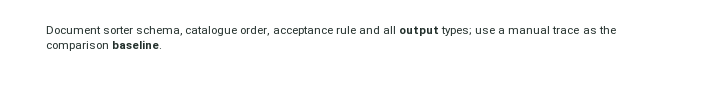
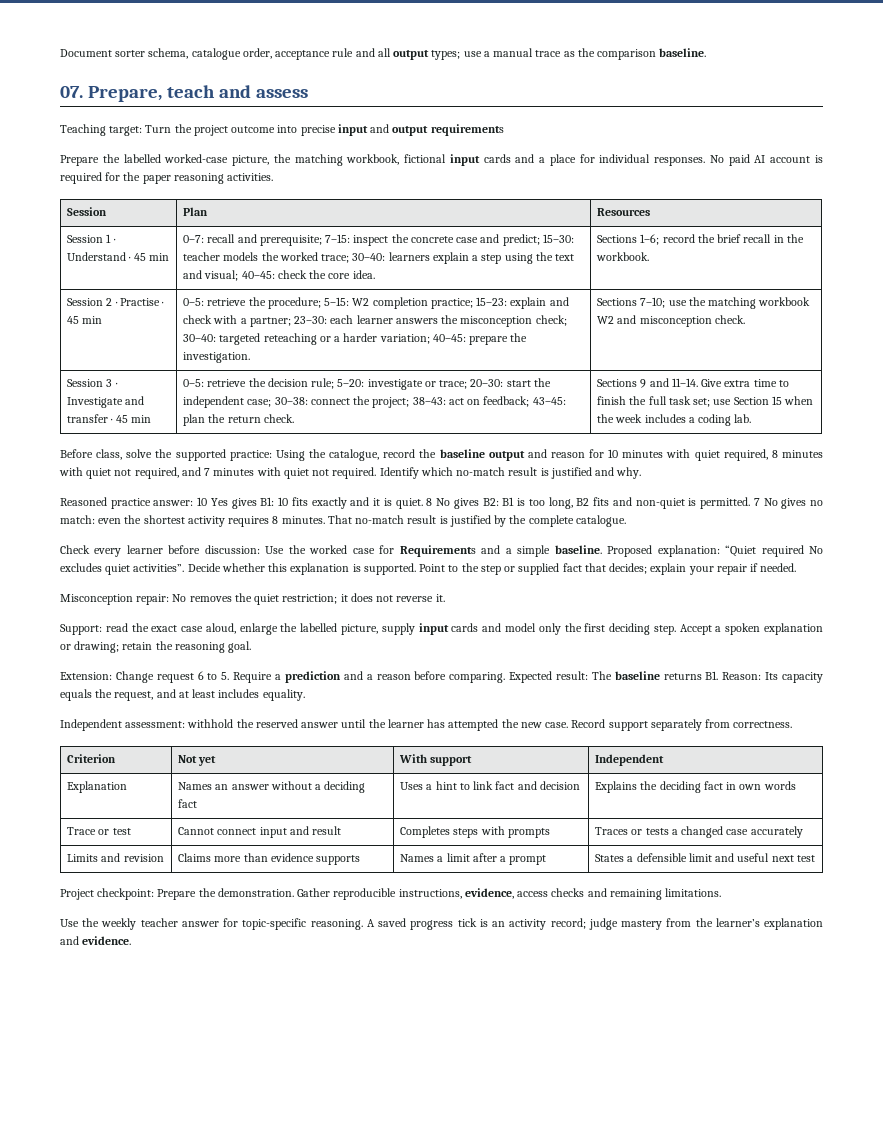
+ 07. Prepare, teach and assess
+ Teaching target: Turn the project outcome into precise input and output requirements
+ Prepare the labelled worked-case picture, the matching workbook, fictional input cards and a place for individual responses. No paid AI account is required for the paper reasoning activities.
+ Session | Plan | Resources
+ Session 1 · Understand · 45 min | 0–7: recall and prerequisite; 7–15: inspect the concrete case and predict; 15–30: teacher models the worked trace; 30–40: learners explain a step using the text and visual; 40–45: check the core idea. | Sections 1–6; record the brief recall in the workbook.
+ Session 2 · Practise · 45 min | 0–5: retrieve the procedure; 5–15: W2 completion practice; 15–23: explain and check with a partner; 23–30: each learner answers the misconception check; 30–40: targeted reteaching or a harder variation; 40–45: prepare the investigation. | Sections 7–10; use the matching workbook W2 and misconception check.
+ Session 3 · Investigate and transfer · 45 min | 0–5: retrieve the decision rule; 5–20: investigate or trace; 20–30: start the independent case; 30–38: connect the project; 38–43: act on feedback; 43–45: plan the return check. | Sections 9 and 11–14. Give extra time to finish the full task set; use Section 15 when the week includes a coding lab.
+ Before class, solve the supported practice: Using the catalogue, record the baseline output and reason for 10 minutes with quiet required, 8 minutes with quiet not required, and 7 minutes with quiet not required. Identify which no-match result is justified and why.
+ Reasoned practice answer: 10 Yes gives B1: 10 fits exactly and it is quiet. 8 No gives B2: B1 is too long, B2 fits and non-quiet is permitted. 7 No gives no match: even the shortest activity requires 8 minutes. That no-match result is justified by the complete catalogue.
+ Check every learner before discussion: Use the worked case for Requirements and a simple baseline. Proposed explanation: “Quiet required No excludes quiet activities”. Decide whether this explanation is supported. Point to the step or supplied fact that decides; explain your repair if needed.
+ Misconception repair: No removes the quiet restriction; it does not reverse it.
+ Support: read the exact case aloud, enlarge the labelled picture, supply input cards and model only the first deciding step. Accept a spoken explanation or drawing; retain the reasoning goal.
+ Extension: Change request 6 to 5. Require a prediction and a reason before comparing. Expected result: The baseline returns B1. Reason: Its capacity equals the request, and at least includes equality.
+ Independent assessment: withhold the reserved answer until the learner has attempted the new case. Record support separately from correctness.
+ Criterion | Not yet | With support | Independent
+ Explanation | Names an answer without a deciding fact | Uses a hint to link fact and decision | Explains the deciding fact in own words
+ Trace or test | Cannot connect input and result | Completes steps with prompts | Traces or tests a changed case accurately
+ Limits and revision | Claims more than evidence supports | Names a limit after a prompt | States a defensible limit and useful next test
+ Project checkpoint: Prepare the demonstration. Gather reproducible instructions, evidence, access checks and remaining limitations.
+ Use the weekly teacher answer for topic-specific reasoning. A saved progress tick is an activity record; judge mastery from the learner’s explanation and evidence.

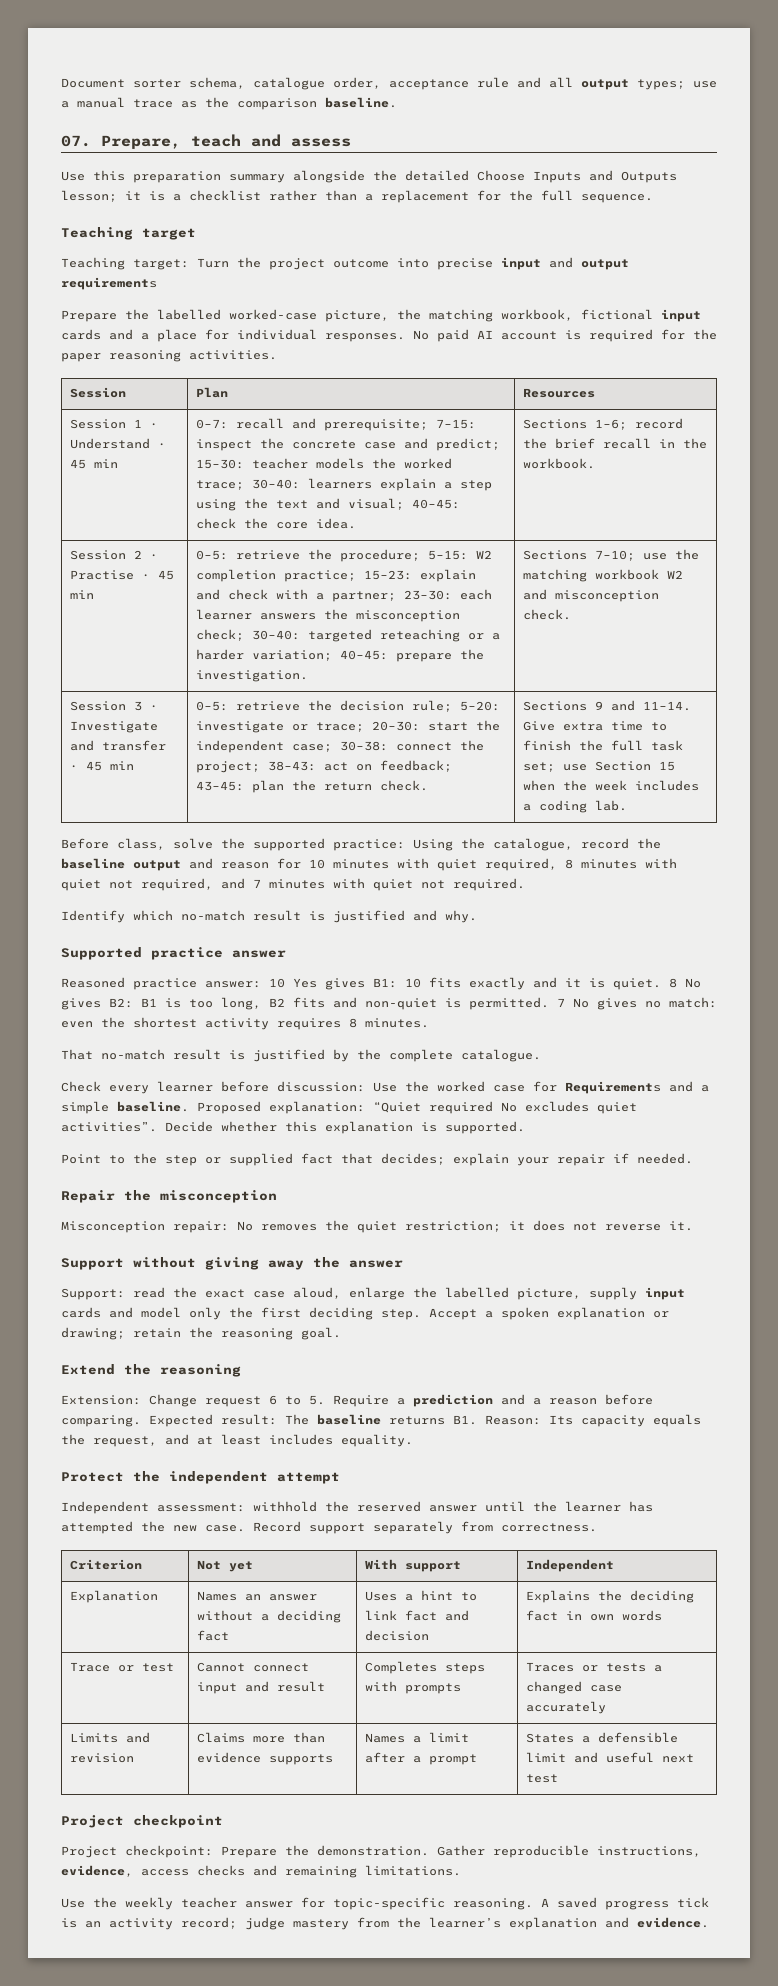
+ Use this preparation summary alongside the detailed Choose Inputs and Outputs lesson; it is a checklist rather than a replacement for the full sequence.
+ Teaching target
- Before class, solve the supported practice: Using the catalogue, record the baseline output and reason for 10 minutes with quiet required, 8 minutes with quiet not required, and 7 minutes with quiet not required. Identify which no-match result is justified and why.
+ Before class, solve the supported practice: Using the catalogue, record the baseline output and reason for 10 minutes with quiet required, 8 minutes with quiet not required, and 7 minutes with quiet not required.
+ Identify which no-match result is justified and why.
+ Supported practice answer
- 7 No gives no match: even the shortest activity requires 8 minutes. That no-match result is justified by the complete catalogue.
+ 7 No gives no match: even the shortest activity requires 8 minutes.
+ That no-match result is justified by the complete catalogue.
- Decide whether this explanation is supported. Point to the step or supplied fact that decides; explain your repair if needed.
+ Decide whether this explanation is supported.
+ Point to the step or supplied fact that decides; explain your repair if needed.
+ Repair the misconception
+ Support without giving away the answer
+ Extend the reasoning
+ Protect the independent attempt
+ Project checkpoint

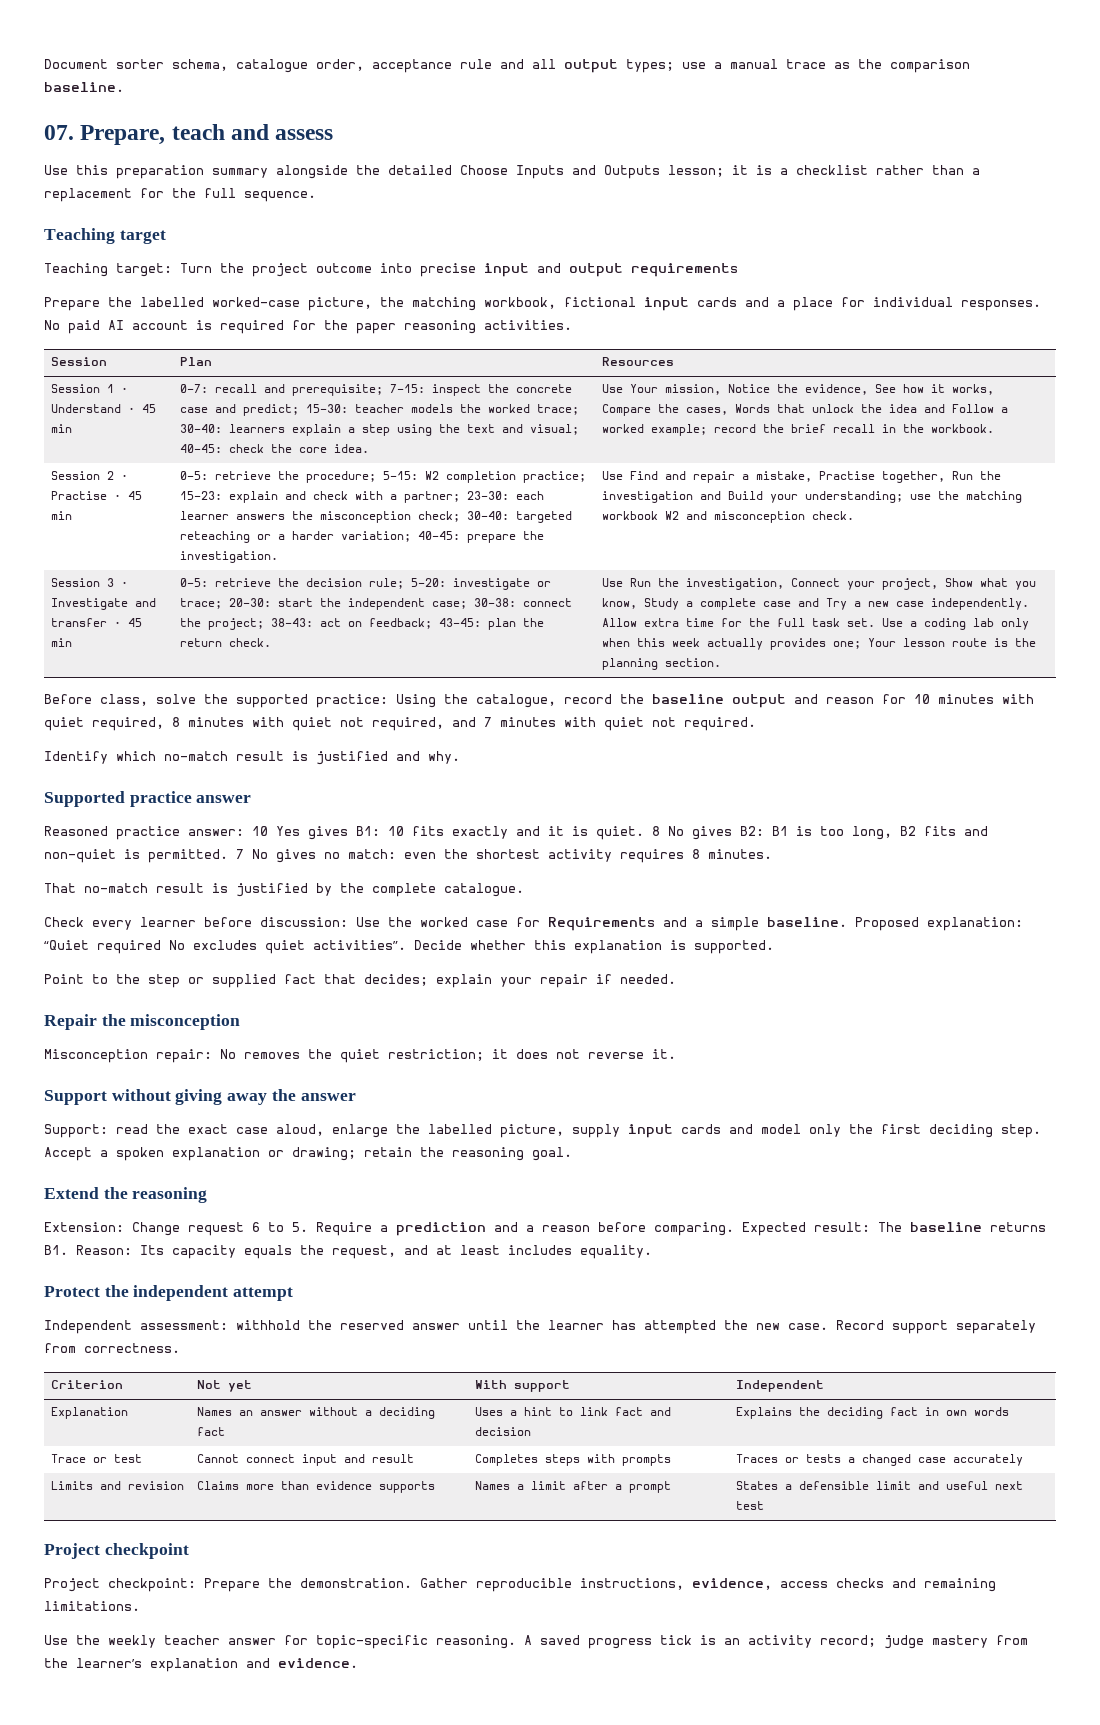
- Sections 1–6; record the brief recall in the workbook.
+ Use Your mission, Notice the evidence, See how it works, Compare the cases, Words that unlock the idea and Follow a worked example; record the brief recall in the workbook.
- Sections 7–10; use the matching workbook W2 and misconception check.
+ Use Find and repair a mistake, Practise together, Run the investigation and Build your understanding; use the matching workbook W2 and misconception check.
- Sections 9 and 11–14. Give extra time to finish the full task set; use Section 15 when the week includes a coding lab.
+ Use Run the investigation, Connect your project, Show what you know, Study a complete case and Try a new case independently. Allow extra time for the full task set. Use a coding lab only when this week actually provides one; Your lesson route is the planning section.

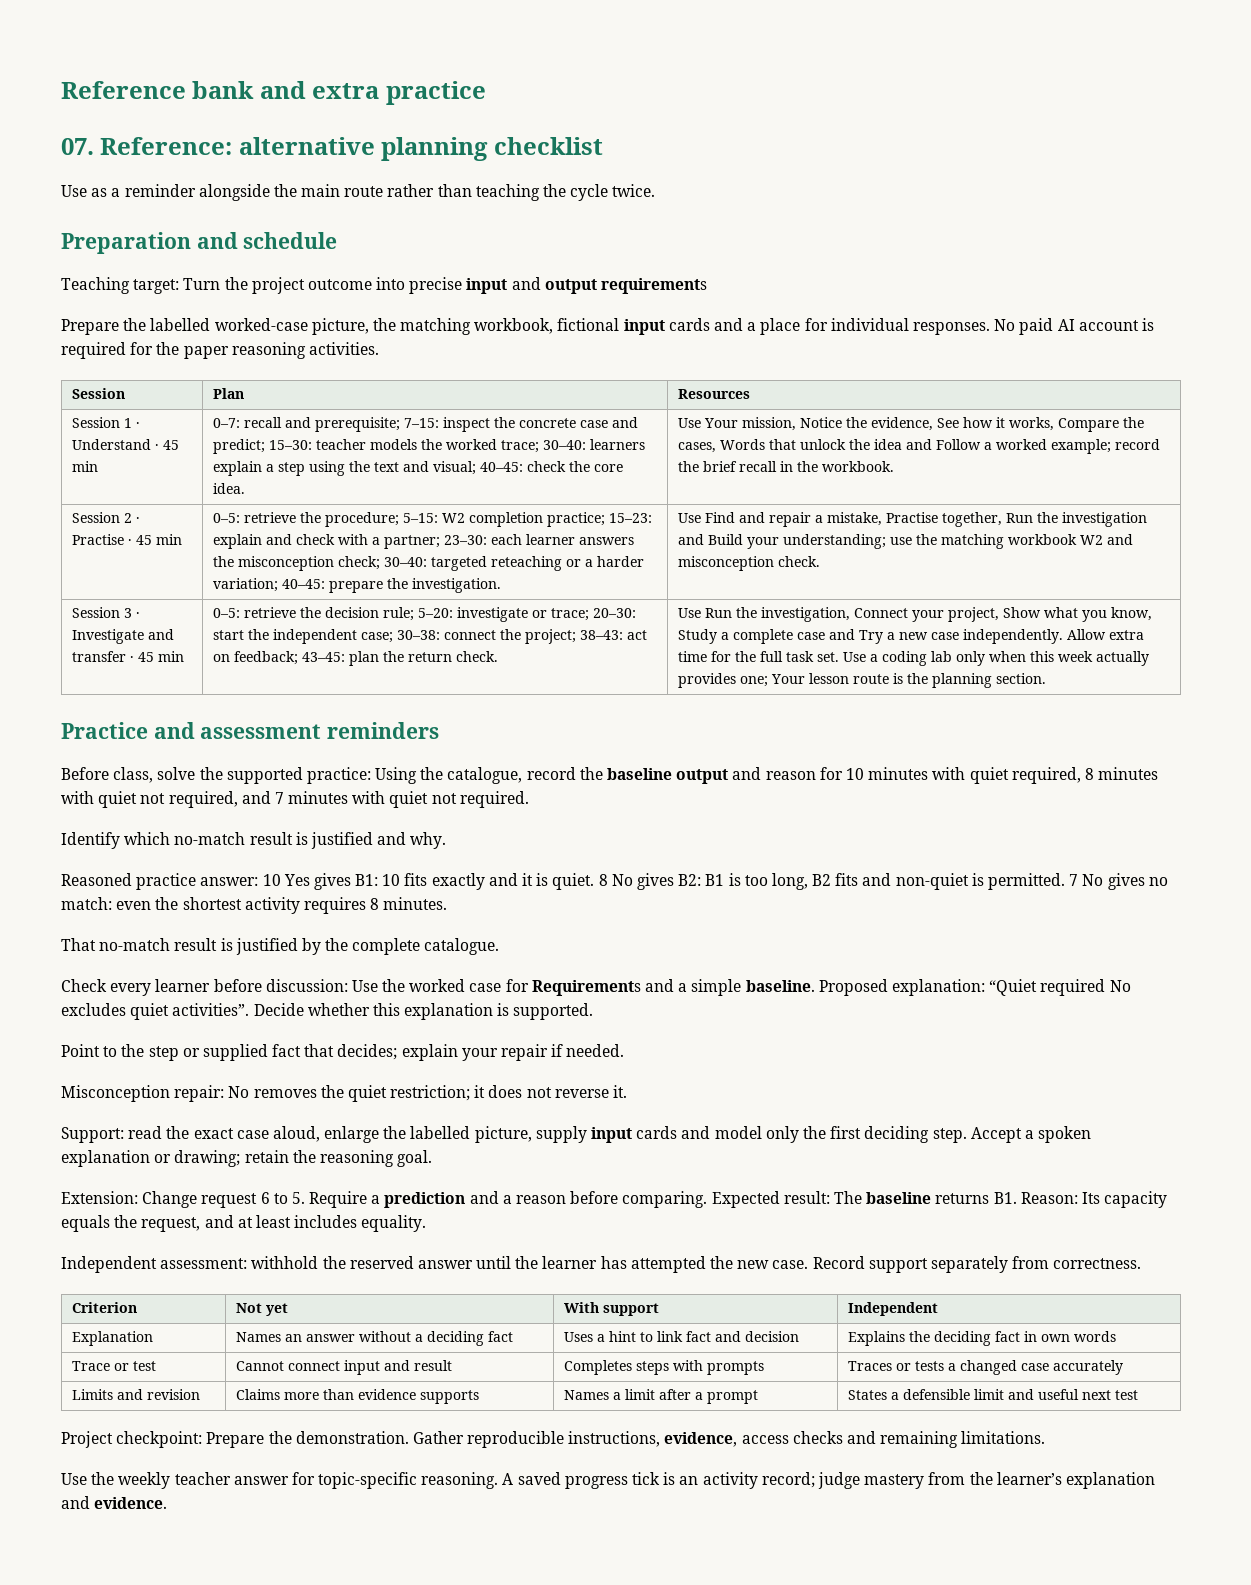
- Document sorter schema, catalogue order, acceptance rule and all output types; use a manual trace as the comparison baseline.
- 07. Prepare, teach and assess
- Use this preparation summary alongside the detailed Choose Inputs and Outputs lesson; it is a checklist rather than a replacement for the full sequence.
- Teaching target
+ Reference bank and extra practice
+ 07. Reference: alternative planning checklist
+ Use as a reminder alongside the main route rather than teaching the cycle twice.
+ Preparation and schedule
+ Practice and assessment reminders
- Supported practice answer
- Repair the misconception
- Support without giving away the answer
- Extend the reasoning
- Protect the independent attempt
- Project checkpoint

